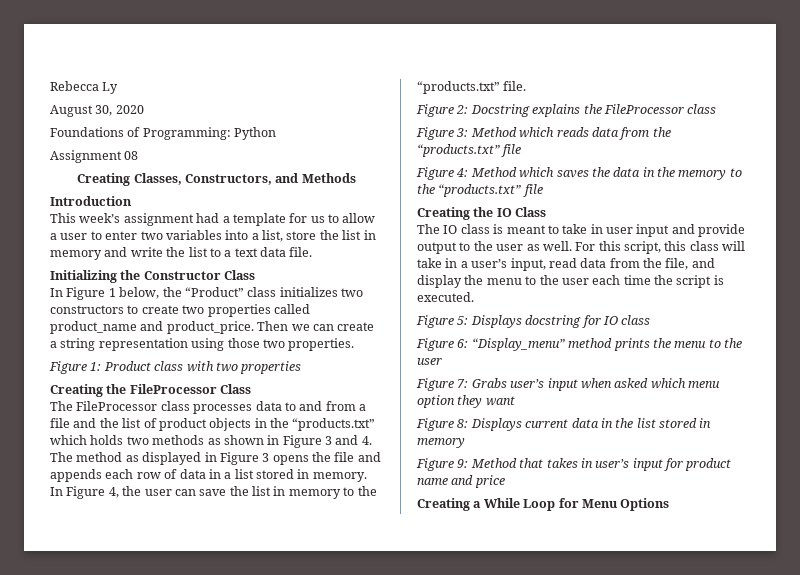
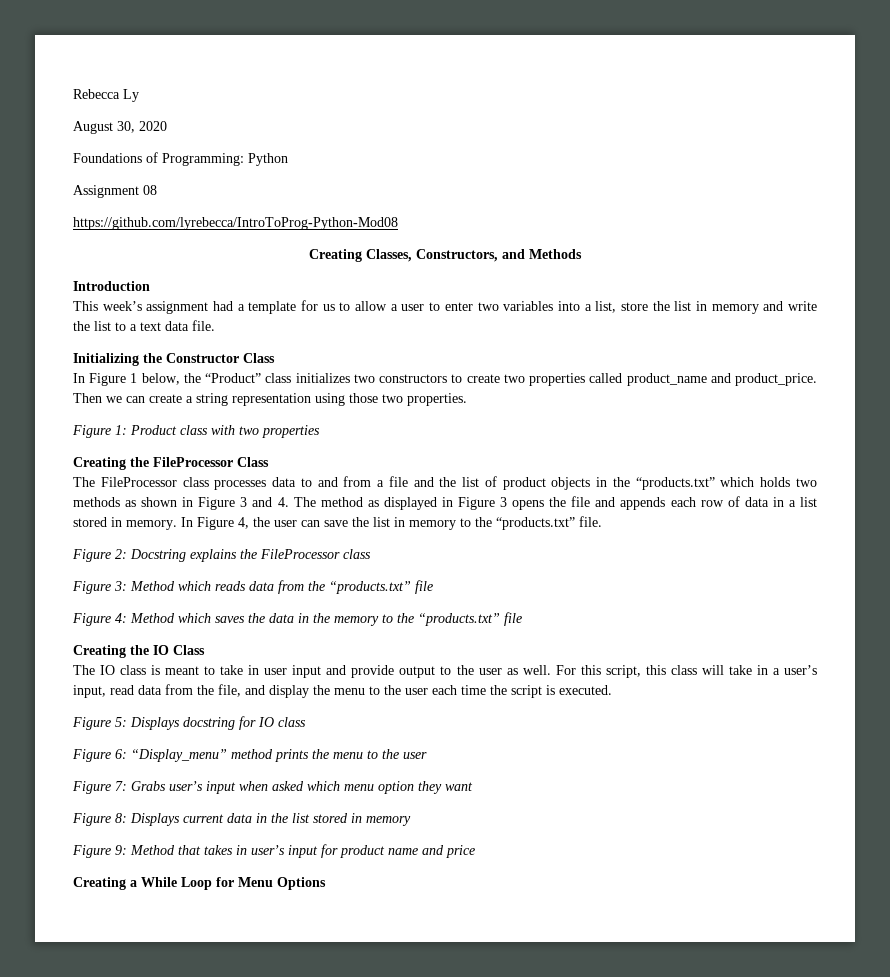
+ https://github.com/lyrebecca/IntroToProg-Python-Mod08

